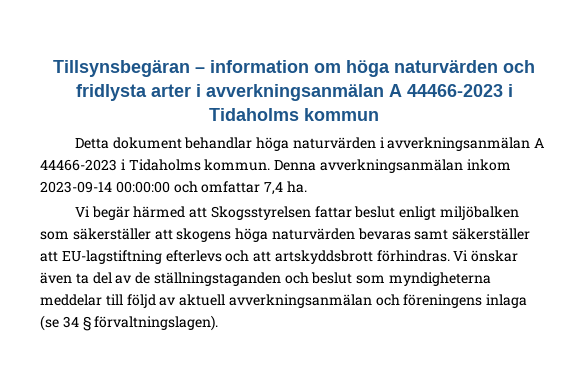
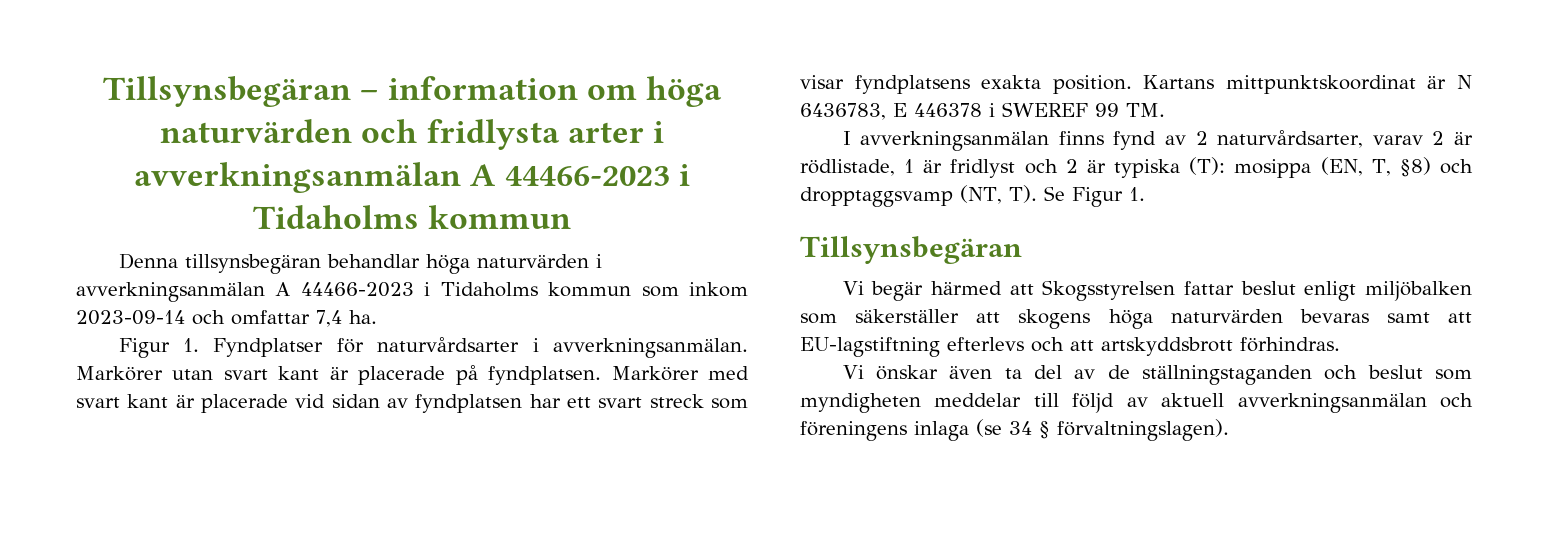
- Detta dokument behandlar höga naturvärden i avverkningsanmälan A 44466-2023 i Tidaholms kommun. Denna avverkningsanmälan inkom 2023-09-14 00:00:00 och omfattar 7,4 ha.
+ Denna tillsynsbegäran behandlar höga naturvärden i avverkningsanmälan A 44466-2023 i Tidaholms kommun som inkom 2023-09-14 och omfattar 7,4 ha.
+ Figur 1. Fyndplatser för naturvårdsarter i avverkningsanmälan. Markörer utan svart kant är placerade på fyndplatsen. Markörer med svart kant är placerade vid sidan av fyndplatsen har ett svart streck som visar fyndplatsens exakta position. Kartans mittpunktskoordinat är N 6436783, E 446378 i SWEREF 99 TM.
+ I avverkningsanmälan finns fynd av 2 naturvårdsarter, varav 2 är rödlistade, 1 är fridlyst och 2 är typiska (T): mosippa (EN, T, §8) och dropptaggsvamp (NT, T). Se Figur 1.
+ Tillsynsbegäran
- Vi begär härmed att Skogsstyrelsen fattar beslut enligt miljöbalken som säkerställer att skogens höga naturvärden bevaras samt säkerställer att EU-lagstiftning efterlevs och att artskyddsbrott förhindras. Vi önskar även ta del av de ställningstaganden och beslut som myndigheterna meddelar till följd av aktuell avverkningsanmälan och föreningens inlaga (se 34 § förvaltningslagen).
+ Vi begär härmed att Skogsstyrelsen fattar beslut enligt miljöbalken som säkerställer att skogens höga naturvärden bevaras samt att EU-lagstiftning efterlevs och att artskyddsbrott förhindras.
+ Vi önskar även ta del av de ställningstaganden och beslut som myndigheten meddelar till följd av aktuell avverkningsanmälan och föreningens inlaga (se 34 § förvaltningslagen).

